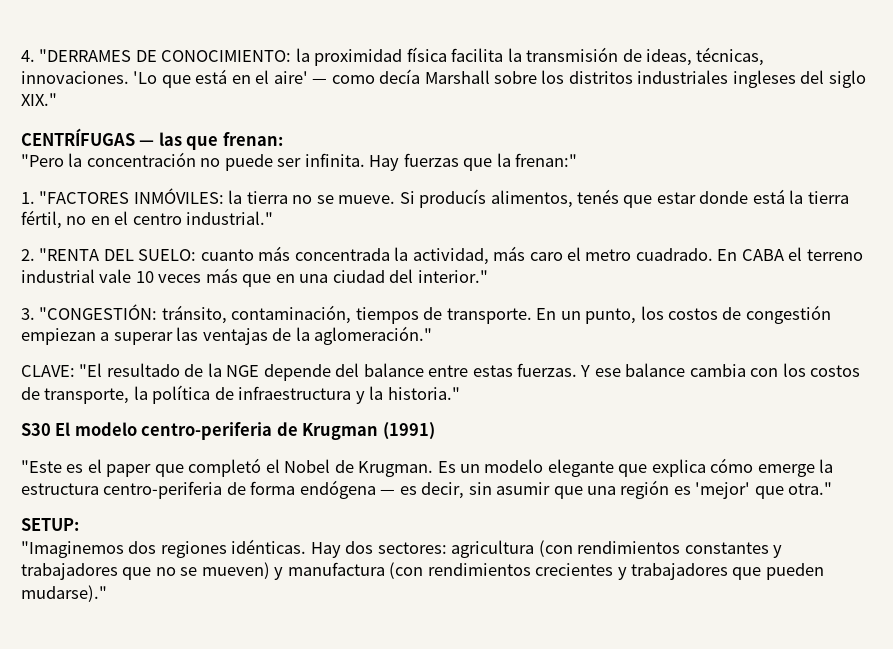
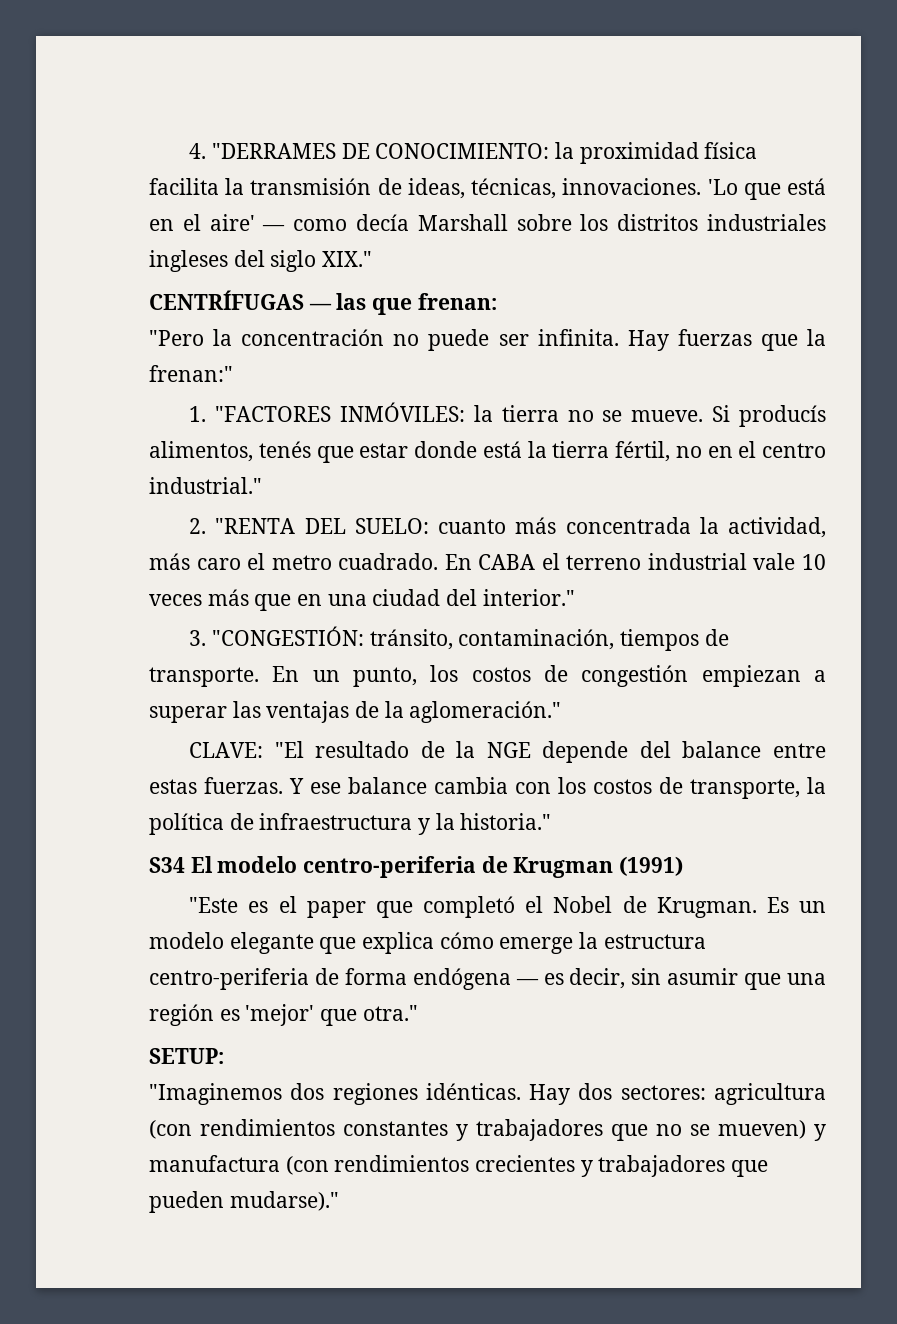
- S30 El modelo centro-periferia de Krugman (1991)
+ S34 El modelo centro-periferia de Krugman (1991)

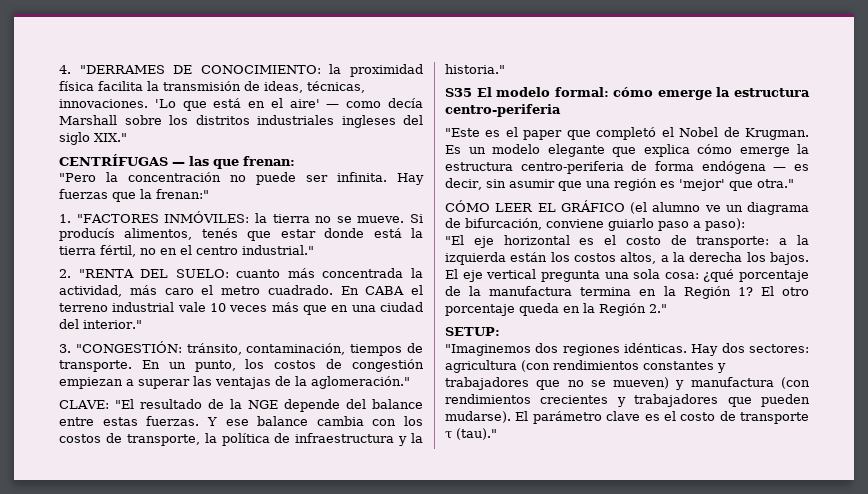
- S34 El modelo centro-periferia de Krugman (1991)
+ S35 El modelo formal: cómo emerge la estructura centro-periferia
+ CÓMO LEER EL GRÁFICO (el alumno ve un diagrama de bifurcación, conviene guiarlo paso a paso):
+ "El eje horizontal es el costo de transporte: a la izquierda están los costos altos, a la derecha los bajos. El eje vertical pregunta una sola cosa: ¿qué porcentaje de la manufactura termina en la Región 1? El otro porcentaje queda en la Región 2."
- Hay dos sectores: agricultura (con rendimientos constantes y trabajadores que no se mueven) y manufactura (con rendimientos crecientes y trabajadores que pueden mudarse)."
+ Hay dos sectores: agricultura (con rendimientos constantes y trabajadores que no se mueven) y manufactura (con rendimientos crecientes y trabajadores que pueden mudarse). El parámetro clave es el costo de transporte τ (tau)."

